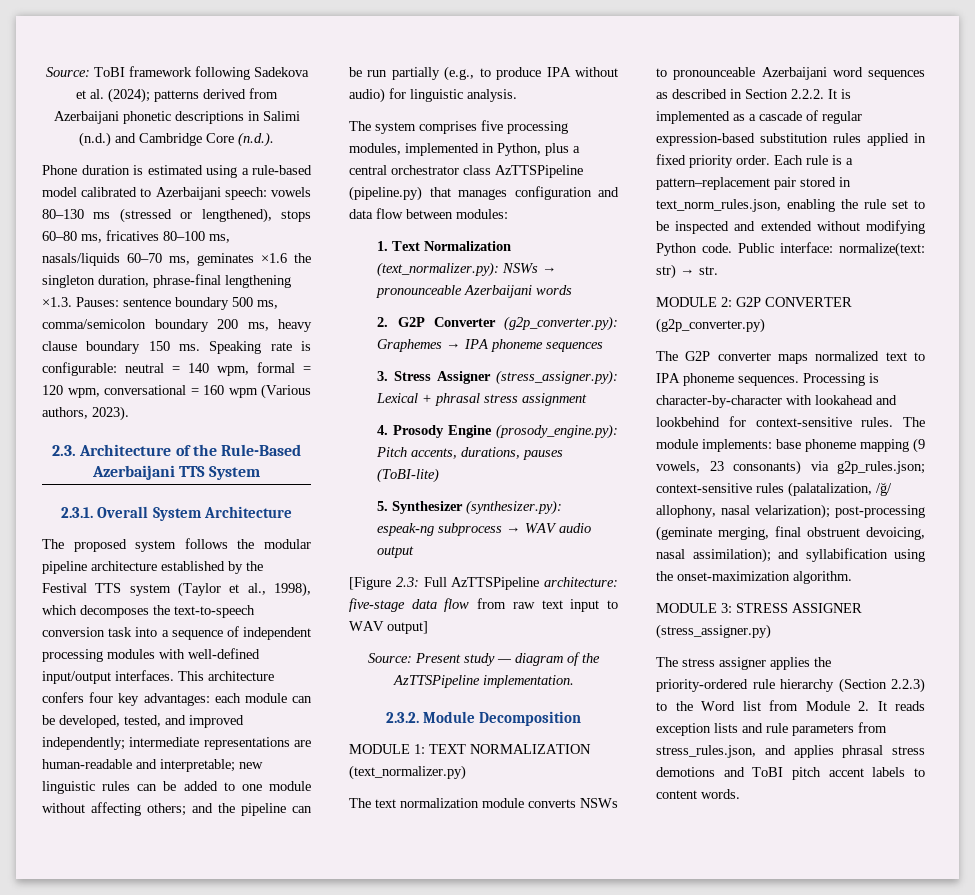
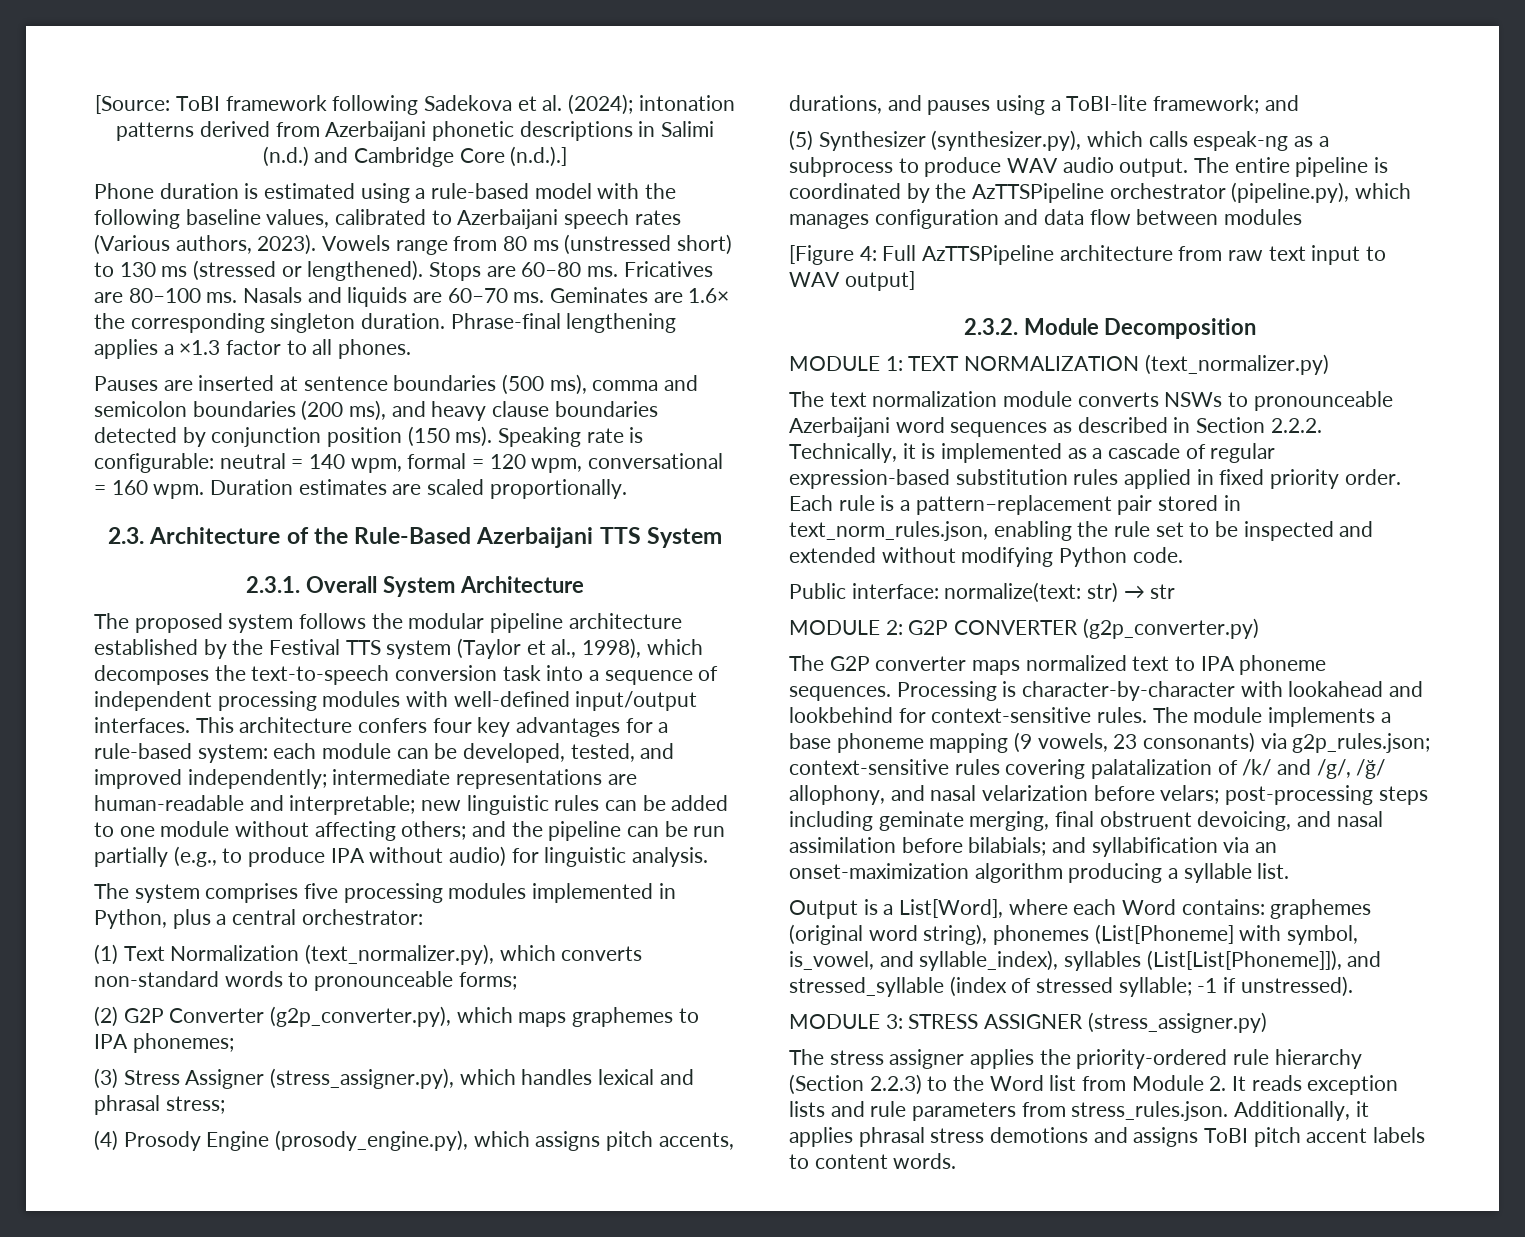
- Source: ToBI framework following Sadekova et al. (2024); patterns derived from Azerbaijani phonetic descriptions in Salimi (n.d.) and Cambridge Core (n.d.).
+ [Source: ToBI framework following Sadekova et al. (2024); intonation patterns derived from Azerbaijani phonetic descriptions in Salimi (n.d.) and Cambridge Core (n.d.).]
- Phone duration is estimated using a rule-based model calibrated to Azerbaijani speech: vowels 80–130 ms (stressed or lengthened), stops 60–80 ms, fricatives 80–100 ms, nasals/liquids 60–70 ms, geminates ×1.6 the singleton duration, phrase-final lengthening ×1.3. Pauses: sentence boundary 500 ms, comma/semicolon boundary 200 ms, heavy clause boundary 150 ms.
+ Phone duration is estimated using a rule-based model with the following baseline values, calibrated to Azerbaijani speech rates (Various authors, 2023). Vowels range from 80 ms (unstressed short) to 130 ms (stressed or lengthened). Stops are 60–80 ms. Fricatives are 80–100 ms. Nasals and liquids are 60–70 ms. Geminates are 1.6× the corresponding singleton duration. Phrase-final lengthening applies a ×1.3 factor to all phones.
+ Pauses are inserted at sentence boundaries (500 ms), comma and semicolon boundaries (200 ms), and heavy clause boundaries detected by conjunction position (150 ms).
- Speaking rate is configurable: neutral = 140 wpm, formal = 120 wpm, conversational = 160 wpm (Various authors, 2023).
+ Speaking rate is configurable: neutral = 140 wpm, formal = 120 wpm, conversational = 160 wpm. Duration estimates are scaled proportionally.
- This architecture confers four key advantages: each module can be developed, tested, and improved independently; intermediate representations are human-readable and interpretable; new linguistic rules can be added to one module without affecting others; and the pipeline can be run partially (e.g., to produce IPA without audio) for linguistic analysis.
+ This architecture confers four key advantages for a rule-based system: each module can be developed, tested, and improved independently; intermediate representations are human-readable and interpretable; new linguistic rules can be added to one module without affecting others; and the pipeline can be run partially (e.g., to produce IPA without audio) for linguistic analysis.
- The system comprises five processing modules, implemented in Python, plus a central orchestrator class AzTTSPipeline (pipeline.py) that manages configuration and data flow between modules:
- 1. Text Normalization (text_normalizer.py): NSWs → pronounceable Azerbaijani words
- 2. G2P Converter (g2p_converter.py): Graphemes → IPA phoneme sequences
- 3. Stress Assigner (stress_assigner.py): Lexical + phrasal stress assignment
- 4. Prosody Engine (prosody_engine.py): Pitch accents, durations, pauses (ToBI-lite)
- 5. Synthesizer (synthesizer.py): espeak-ng subprocess → WAV audio output
+ The system comprises five processing modules implemented in Python, plus a central orchestrator:
+ (1) Text Normalization (text_normalizer.py), which converts non-standard words to pronounceable forms;
+ (2) G2P Converter (g2p_converter.py), which maps graphemes to IPA phonemes;
+ (3) Stress Assigner (stress_assigner.py), which handles lexical and phrasal stress;
+ (4) Prosody Engine (prosody_engine.py), which assigns pitch accents, durations, and pauses using a ToBI-lite framework; and
+ (5) Synthesizer (synthesizer.py), which calls espeak-ng as a subprocess to produce WAV audio output. The entire pipeline is coordinated by the AzTTSPipeline orchestrator (pipeline.py), which manages configuration and data flow between modules
- [Figure 2.3: Full AzTTSPipeline architecture: five-stage data flow from raw text input to WAV output]
+ [Figure 4: Full AzTTSPipeline architecture from raw text input to WAV output]
- Source: Present study — diagram of the AzTTSPipeline implementation.
- The text normalization module converts NSWs to pronounceable Azerbaijani word sequences as described in Section 2.2.2. It is implemented as a cascade of regular expression-based substitution rules applied in fixed priority order.
+ The text normalization module converts NSWs to pronounceable Azerbaijani word sequences as described in Section 2.2.2. Technically, it is implemented as a cascade of regular expression-based substitution rules applied in fixed priority order.
- Each rule is a pattern–replacement pair stored in text_norm_rules.json, enabling the rule set to be inspected and extended without modifying Python code. Public interface: normalize(text: str) → str.
+ Each rule is a pattern–replacement pair stored in text_norm_rules.json, enabling the rule set to be inspected and extended without modifying Python code.
+ Public interface: normalize(text: str) → str
- The module implements: base phoneme mapping (9 vowels, 23 consonants) via g2p_rules.json; context-sensitive rules (palatalization, /ğ/ allophony, nasal velarization); post-processing (geminate merging, final obstruent devoicing, nasal assimilation); and syllabification using the onset-maximization algorithm.
+ The module implements a base phoneme mapping (9 vowels, 23 consonants) via g2p_rules.json; context-sensitive rules covering palatalization of /k/ and /g/, /ğ/ allophony, and nasal velarization before velars; post-processing steps including geminate merging, final obstruent devoicing, and nasal assimilation before bilabials; and syllabification via an onset-maximization algorithm producing a syllable list.
+ Output is a List[Word], where each Word contains: graphemes (original word string), phonemes (List[Phoneme] with symbol, is_vowel, and syllable_index), syllables (List[List[Phoneme]]), and stressed_syllable (index of stressed syllable; -1 if unstressed).
- The stress assigner applies the priority-ordered rule hierarchy (Section 2.2.3) to the Word list from Module 2. It reads exception lists and rule parameters from stress_rules.json, and applies phrasal stress demotions and ToBI pitch accent labels to content words.
+ The stress assigner applies the priority-ordered rule hierarchy (Section 2.2.3) to the Word list from Module 2. It reads exception lists and rule parameters from stress_rules.json. Additionally, it applies phrasal stress demotions and assigns ToBI pitch accent labels to content words.

